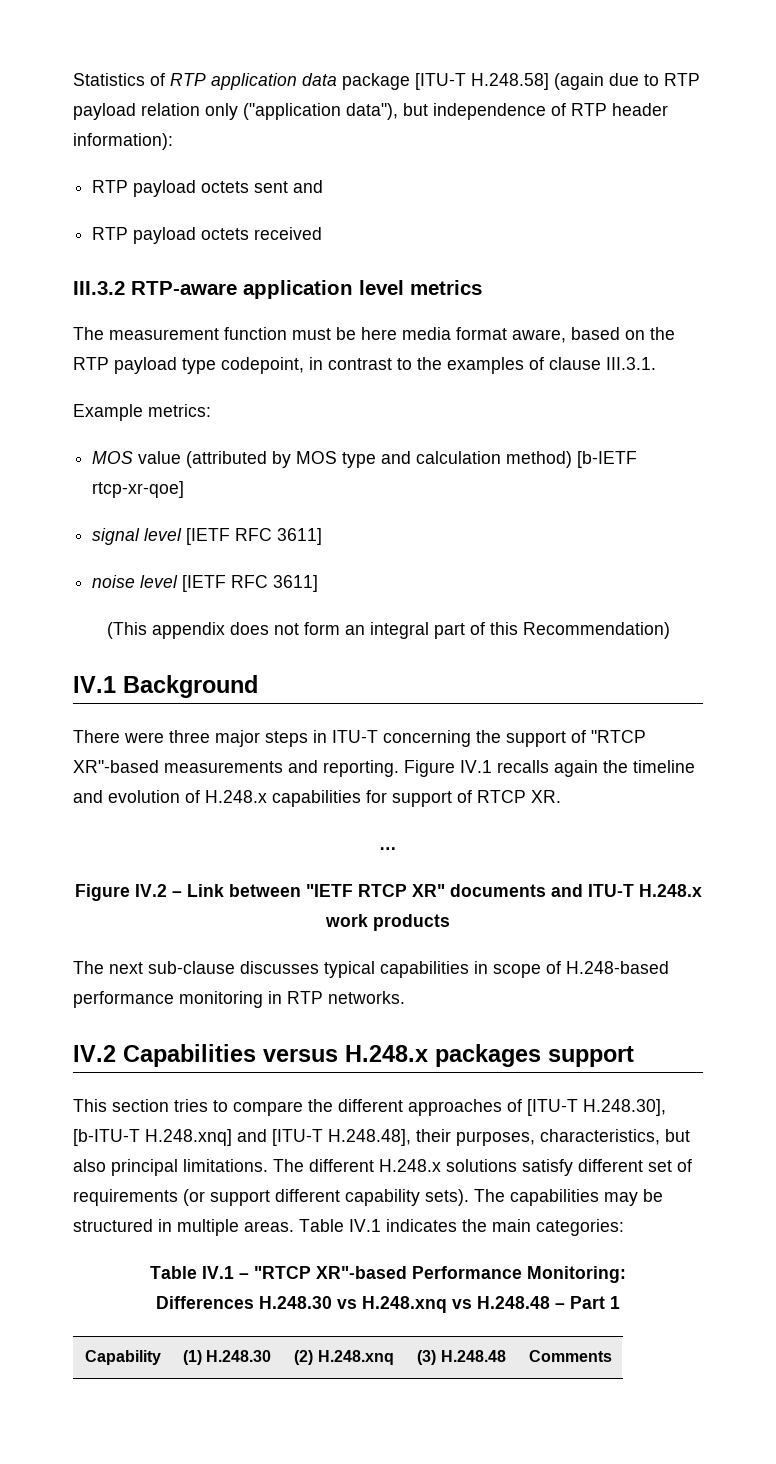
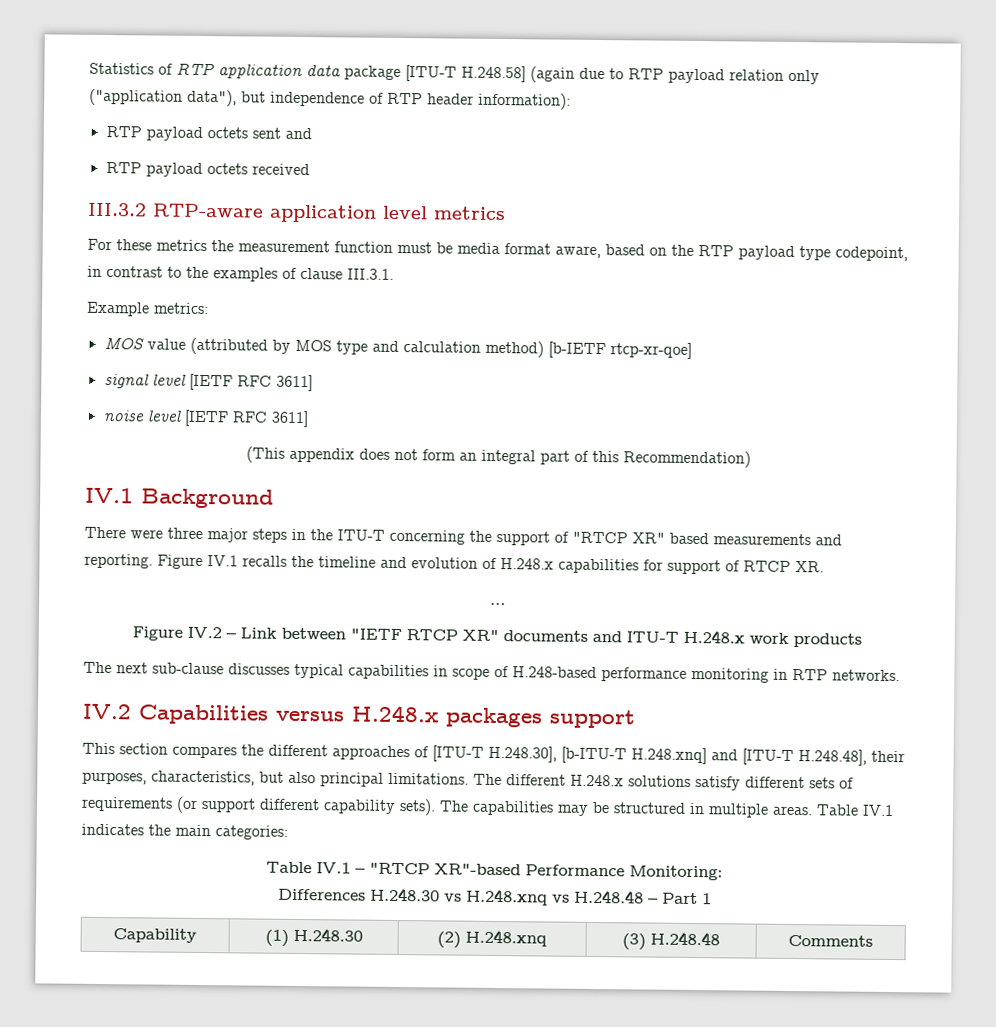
- The measurement function must be here media format aware, based on the RTP payload type codepoint, in contrast to the examples of clause III.3.1.
+ For these metrics the measurement function must be media format aware, based on the RTP payload type codepoint, in contrast to the examples of clause III.3.1.
- There were three major steps in ITU-T concerning the support of "RTCP XR"-based measurements and reporting.
+ There were three major steps in the ITU-T concerning the support of "RTCP XR" based measurements and reporting.
- Figure IV.1 recalls again the timeline and evolution of H.248.x capabilities for support of RTCP XR.
+ Figure IV.1 recalls the timeline and evolution of H.248.x capabilities for support of RTCP XR.
- This section tries to compare the different approaches of [ITU-T H.248.30], [b-ITU-T H.248.xnq] and [ITU-T H.248.48], their purposes, characteristics, but also principal limitations.
+ This section compares the different approaches of [ITU-T H.248.30], [b-ITU-T H.248.xnq] and [ITU-T H.248.48], their purposes, characteristics, but also principal limitations.
- The different H.248.x solutions satisfy different set of requirements (or support different capability sets).
+ The different H.248.x solutions satisfy different sets of requirements (or support different capability sets).

